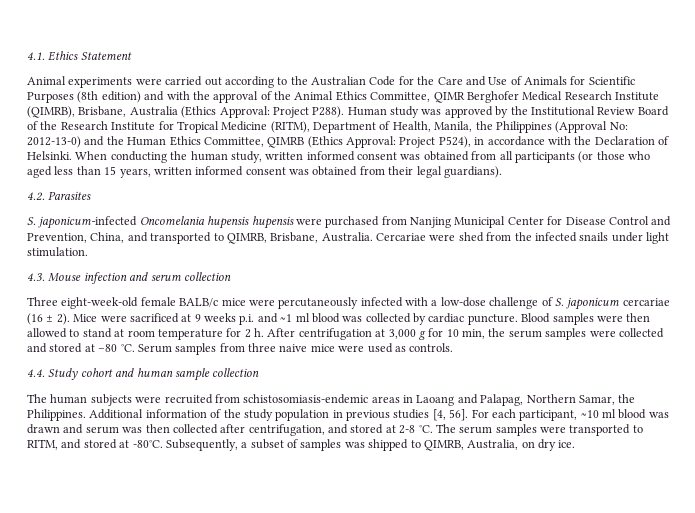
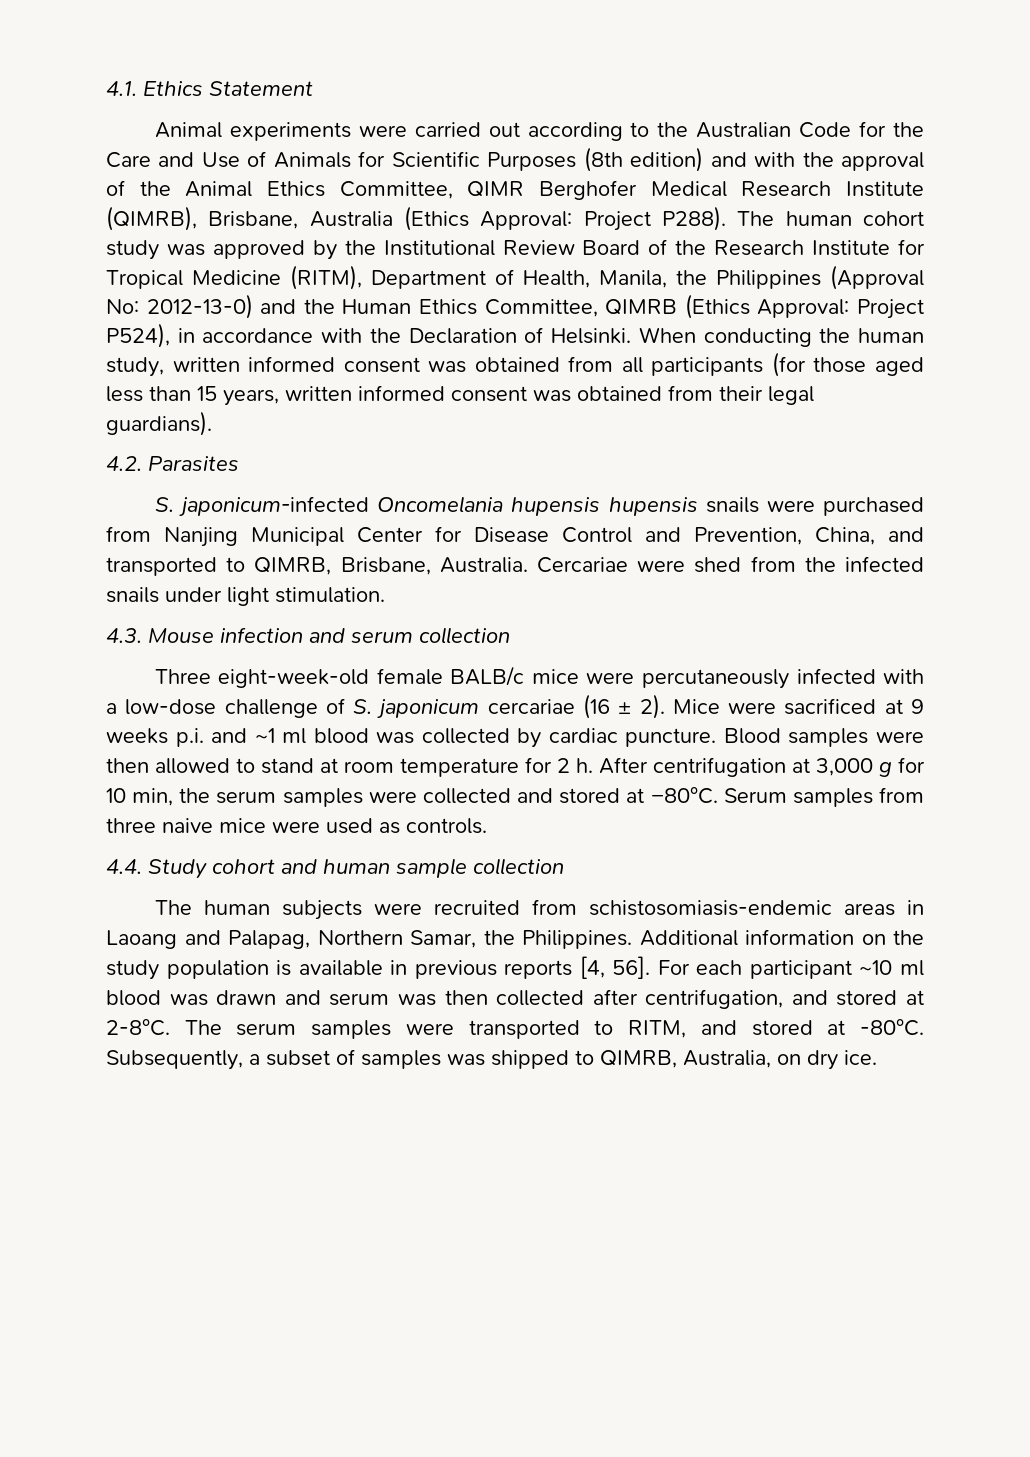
- Human study was approved by the Institutional Review Board of the Research Institute for Tropical Medicine (RITM), Department of Health, Manila, the Philippines (Approval No: 2012-13-0) and the Human Ethics Committee, QIMRB (Ethics Approval: Project P524), in accordance with the Declaration of Helsinki.
+ The human cohort study was approved by the Institutional Review Board of the Research Institute for Tropical Medicine (RITM), Department of Health, Manila, the Philippines (Approval No: 2012-13-0) and the Human Ethics Committee, QIMRB (Ethics Approval: Project P524), in accordance with the Declaration of Helsinki.
- When conducting the human study, written informed consent was obtained from all participants (or those who aged less than 15 years, written informed consent was obtained from their legal guardians).
+ When conducting the human study, written informed consent was obtained from all participants (for those aged less than 15 years, written informed consent was obtained from their legal guardians).
- S. japonicum-infected Oncomelania hupensis hupensis were purchased from Nanjing Municipal Center for Disease Control and Prevention, China, and transported to QIMRB, Brisbane, Australia.
+ S. japonicum-infected Oncomelania hupensis hupensis snails were purchased from Nanjing Municipal Center for Disease Control and Prevention, China, and transported to QIMRB, Brisbane, Australia.
- After centrifugation at 3,000 g for 10 min, the serum samples were collected and stored at −80 °C.
+ After centrifugation at 3,000 g for 10 min, the serum samples were collected and stored at −80°C.
- Additional information of the study population in previous studies [4, 56].
+ Additional information on the study population is available in previous reports [4, 56].
- For each participant, ~10 ml blood was drawn and serum was then collected after centrifugation, and stored at 2-8 °C.
+ For each participant ~10 ml blood was drawn and serum was then collected after centrifugation, and stored at 2-8°C.

